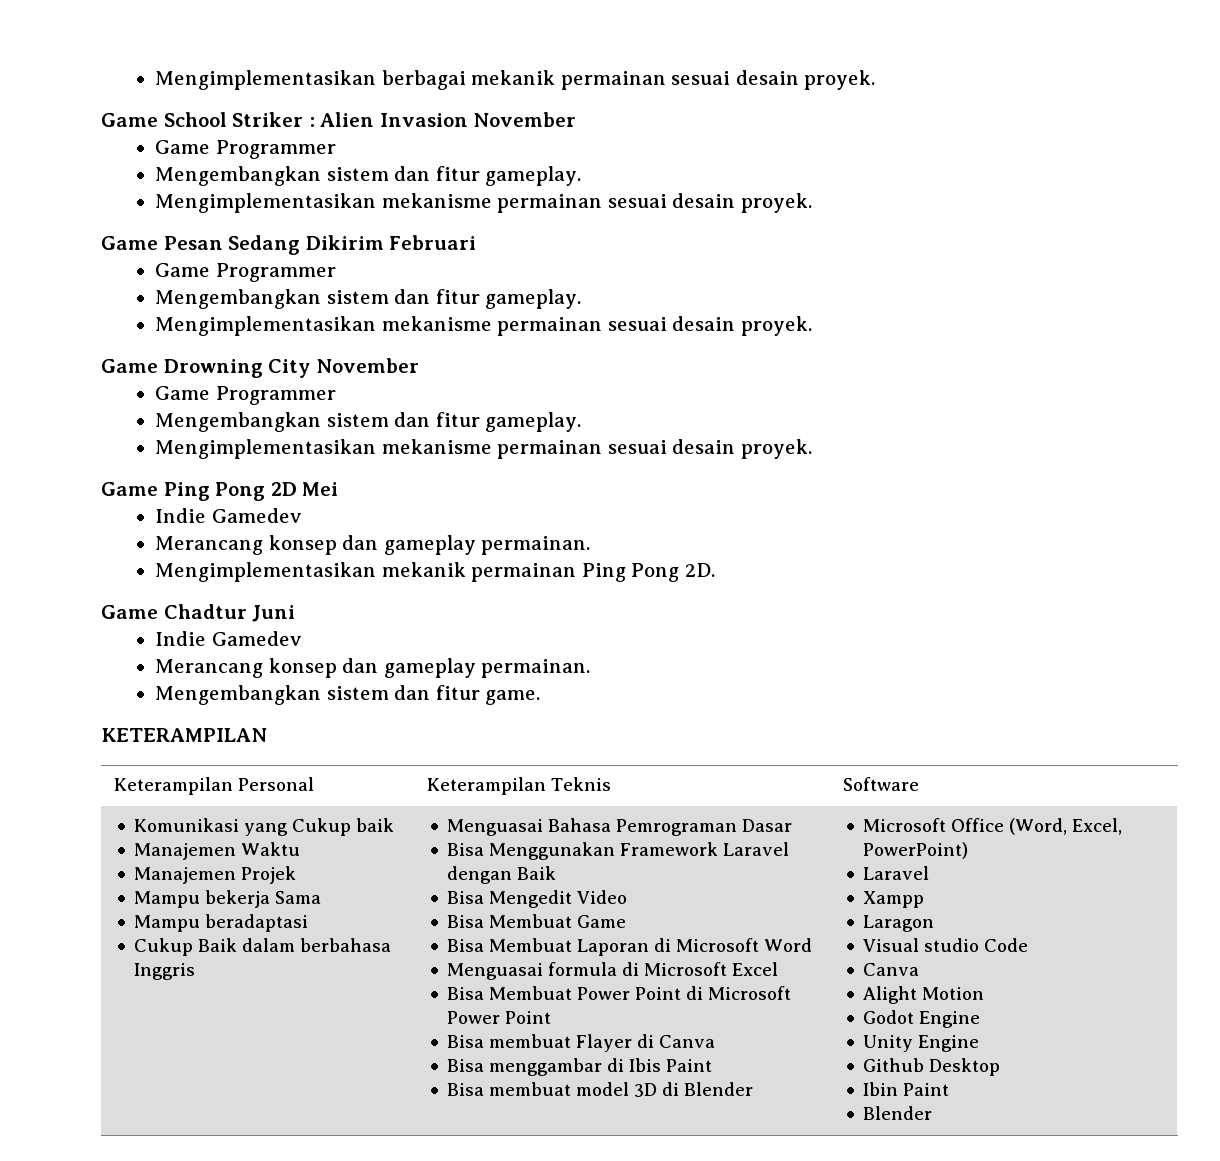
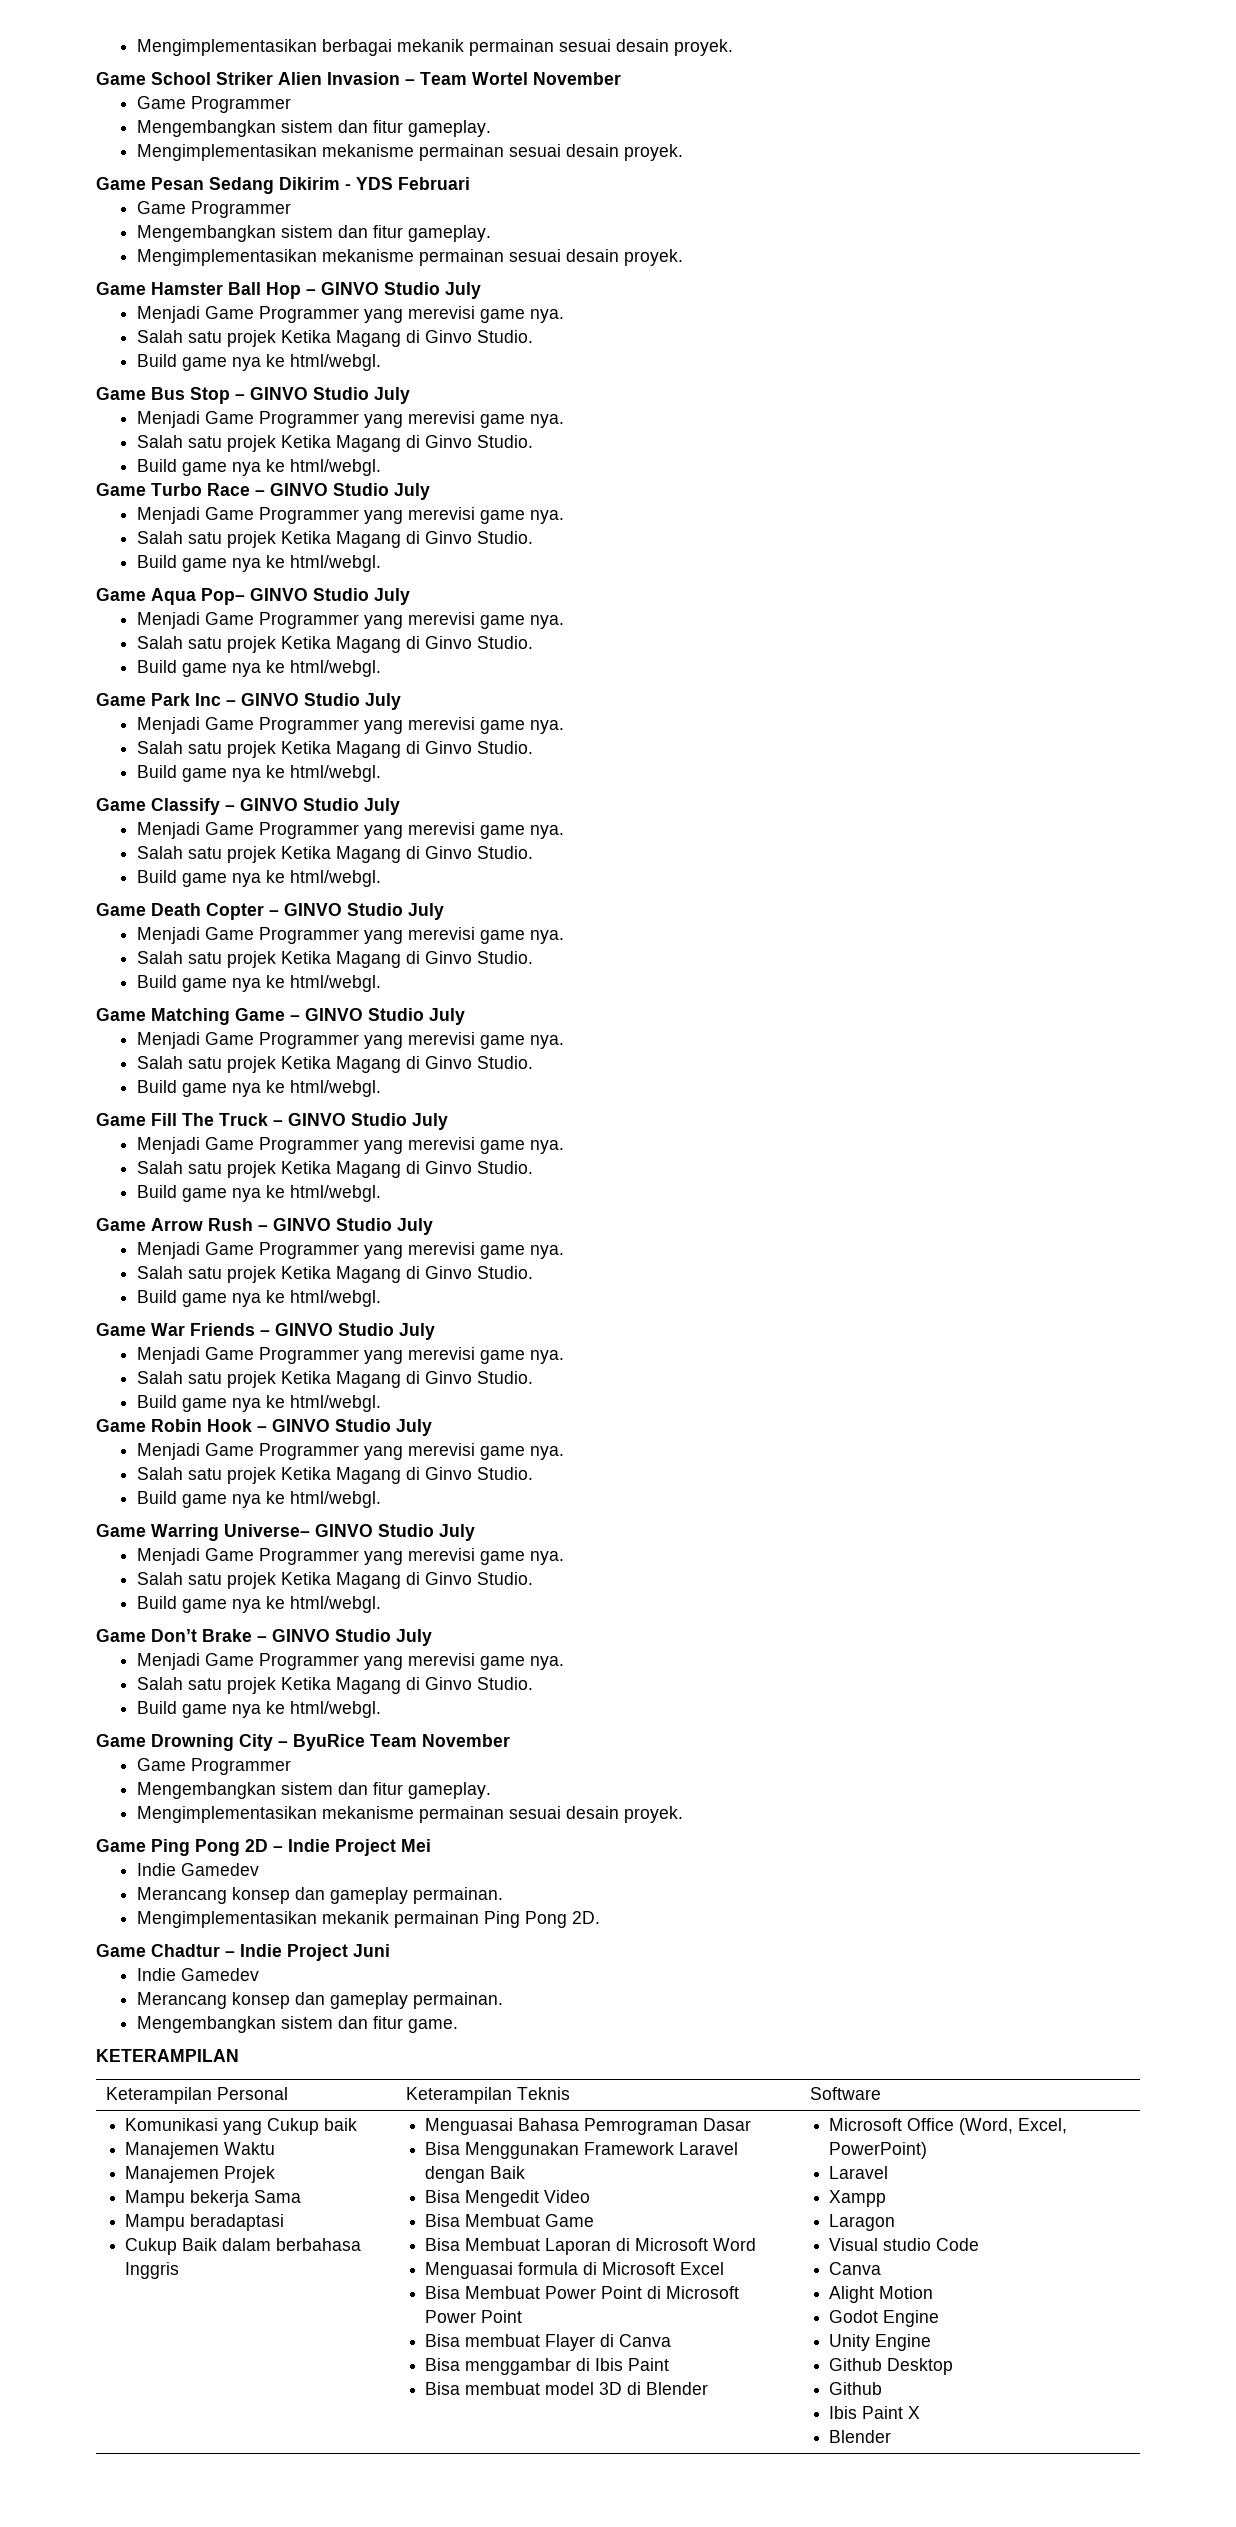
- Game School Striker : Alien Invasion November
+ Game School Striker Alien Invasion – Team Wortel November
- Game Pesan Sedang Dikirim Februari
+ Game Pesan Sedang Dikirim - YDS Februari
+ Game Hamster Ball Hop – GINVO Studio July
+ Menjadi Game Programmer yang merevisi game nya.
+ Salah satu projek Ketika Magang di Ginvo Studio.
+ Build game nya ke html/webgl.
+ Game Bus Stop – GINVO Studio July
+ Menjadi Game Programmer yang merevisi game nya.
+ Salah satu projek Ketika Magang di Ginvo Studio.
+ Build game nya ke html/webgl.
+ Game Turbo Race – GINVO Studio July
+ Menjadi Game Programmer yang merevisi game nya.
+ Salah satu projek Ketika Magang di Ginvo Studio.
+ Build game nya ke html/webgl.
+ Game Aqua Pop– GINVO Studio July
+ Menjadi Game Programmer yang merevisi game nya.
+ Salah satu projek Ketika Magang di Ginvo Studio.
+ Build game nya ke html/webgl.
+ Game Park Inc – GINVO Studio July
+ Menjadi Game Programmer yang merevisi game nya.
+ Salah satu projek Ketika Magang di Ginvo Studio.
+ Build game nya ke html/webgl.
+ Game Classify – GINVO Studio July
+ Menjadi Game Programmer yang merevisi game nya.
+ Salah satu projek Ketika Magang di Ginvo Studio.
+ Build game nya ke html/webgl.
+ Game Death Copter – GINVO Studio July
+ Menjadi Game Programmer yang merevisi game nya.
+ Salah satu projek Ketika Magang di Ginvo Studio.
+ Build game nya ke html/webgl.
+ Game Matching Game – GINVO Studio July
+ Menjadi Game Programmer yang merevisi game nya.
+ Salah satu projek Ketika Magang di Ginvo Studio.
+ Build game nya ke html/webgl.
+ Game Fill The Truck – GINVO Studio July
+ Menjadi Game Programmer yang merevisi game nya.
+ Salah satu projek Ketika Magang di Ginvo Studio.
+ Build game nya ke html/webgl.
+ Game Arrow Rush – GINVO Studio July
+ Menjadi Game Programmer yang merevisi game nya.
+ Salah satu projek Ketika Magang di Ginvo Studio.
+ Build game nya ke html/webgl.
+ Game War Friends – GINVO Studio July
+ Menjadi Game Programmer yang merevisi game nya.
+ Salah satu projek Ketika Magang di Ginvo Studio.
+ Build game nya ke html/webgl.
+ Game Robin Hook – GINVO Studio July
+ Menjadi Game Programmer yang merevisi game nya.
+ Salah satu projek Ketika Magang di Ginvo Studio.
+ Build game nya ke html/webgl.
+ Game Warring Universe– GINVO Studio July
+ Menjadi Game Programmer yang merevisi game nya.
+ Salah satu projek Ketika Magang di Ginvo Studio.
+ Build game nya ke html/webgl.
+ Game Don’t Brake – GINVO Studio July
+ Menjadi Game Programmer yang merevisi game nya.
+ Salah satu projek Ketika Magang di Ginvo Studio.
+ Build game nya ke html/webgl.
- Game Drowning City November
+ Game Drowning City – ByuRice Team November
- Game Ping Pong 2D Mei
+ Game Ping Pong 2D – Indie Project Mei
- Game Chadtur Juni
+ Game Chadtur – Indie Project Juni
  Github Desktop
- Ibin Paint
+ Github
+ Ibis Paint X

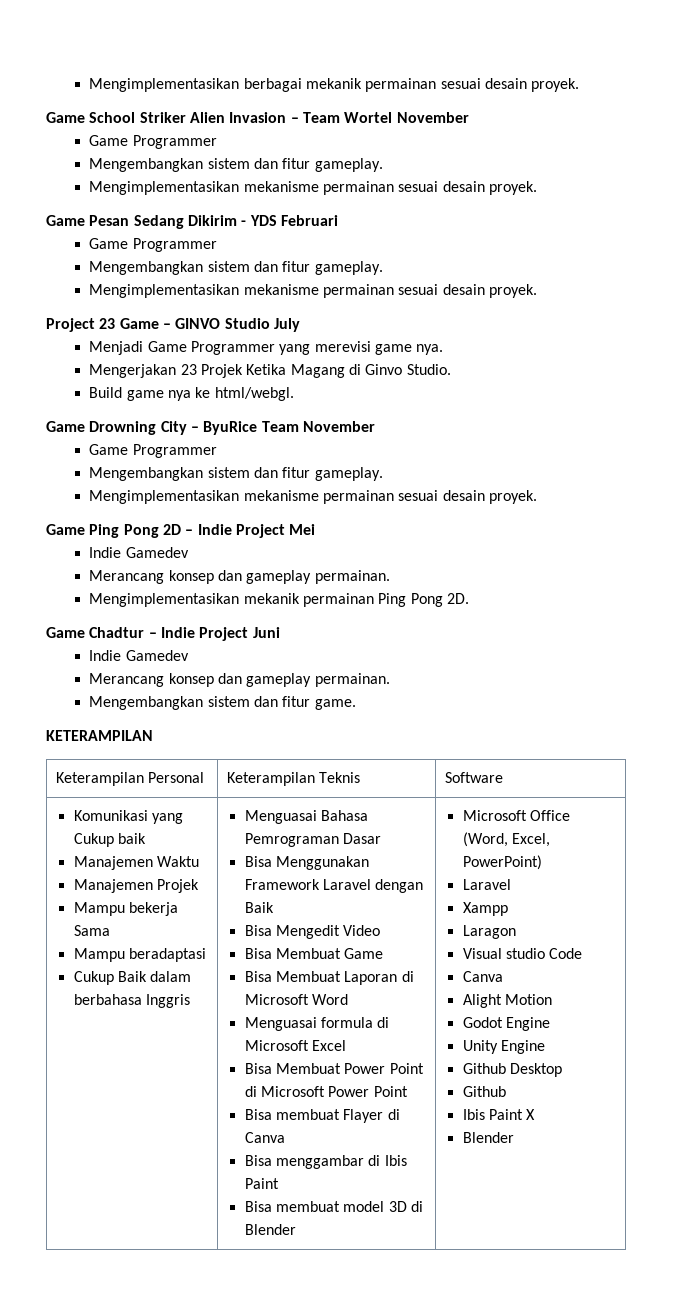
- Game Hamster Ball Hop – GINVO Studio July
+ Project 23 Game – GINVO Studio July
  Menjadi Game Programmer yang merevisi game nya.
- Salah satu projek Ketika Magang di Ginvo Studio.
- Build game nya ke html/webgl.
- Game Bus Stop – GINVO Studio July
- Menjadi Game Programmer yang merevisi game nya.
- Salah satu projek Ketika Magang di Ginvo Studio.
- Build game nya ke html/webgl.
- Game Turbo Race – GINVO Studio July
- Menjadi Game Programmer yang merevisi game nya.
- Salah satu projek Ketika Magang di Ginvo Studio.
- Build game nya ke html/webgl.
- Game Aqua Pop– GINVO Studio July
- Menjadi Game Programmer yang merevisi game nya.
- Salah satu projek Ketika Magang di Ginvo Studio.
- Build game nya ke html/webgl.
- Game Park Inc – GINVO Studio July
- Menjadi Game Programmer yang merevisi game nya.
- Salah satu projek Ketika Magang di Ginvo Studio.
- Build game nya ke html/webgl.
- Game Classify – GINVO Studio July
- Menjadi Game Programmer yang merevisi game nya.
- Salah satu projek Ketika Magang di Ginvo Studio.
- Build game nya ke html/webgl.
- Game Death Copter – GINVO Studio July
- Menjadi Game Programmer yang merevisi game nya.
- Salah satu projek Ketika Magang di Ginvo Studio.
- Build game nya ke html/webgl.
- Game Matching Game – GINVO Studio July
- Menjadi Game Programmer yang merevisi game nya.
- Salah satu projek Ketika Magang di Ginvo Studio.
- Build game nya ke html/webgl.
- Game Fill The Truck – GINVO Studio July
- Menjadi Game Programmer yang merevisi game nya.
- Salah satu projek Ketika Magang di Ginvo Studio.
- Build game nya ke html/webgl.
- Game Arrow Rush – GINVO Studio July
- Menjadi Game Programmer yang merevisi game nya.
- Salah satu projek Ketika Magang di Ginvo Studio.
- Build game nya ke html/webgl.
- Game War Friends – GINVO Studio July
- Menjadi Game Programmer yang merevisi game nya.
- Salah satu projek Ketika Magang di Ginvo Studio.
- Build game nya ke html/webgl.
- Game Robin Hook – GINVO Studio July
- Menjadi Game Programmer yang merevisi game nya.
- Salah satu projek Ketika Magang di Ginvo Studio.
- Build game nya ke html/webgl.
- Game Warring Universe– GINVO Studio July
- Menjadi Game Programmer yang merevisi game nya.
- Salah satu projek Ketika Magang di Ginvo Studio.
- Build game nya ke html/webgl.
- Game Don’t Brake – GINVO Studio July
- Menjadi Game Programmer yang merevisi game nya.
- Salah satu projek Ketika Magang di Ginvo Studio.
+ Mengerjakan 23 Projek Ketika Magang di Ginvo Studio.

